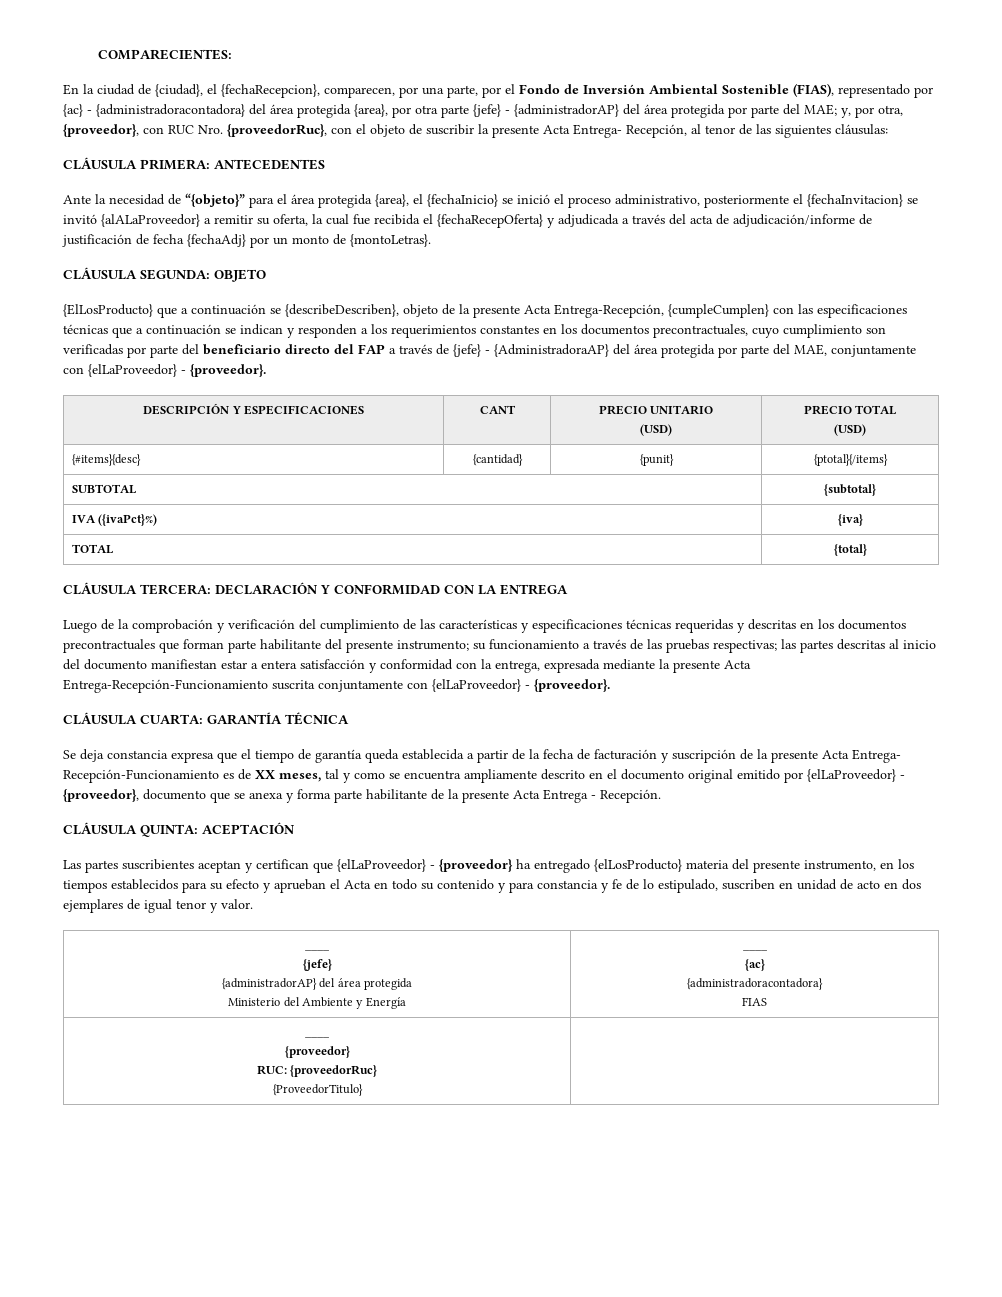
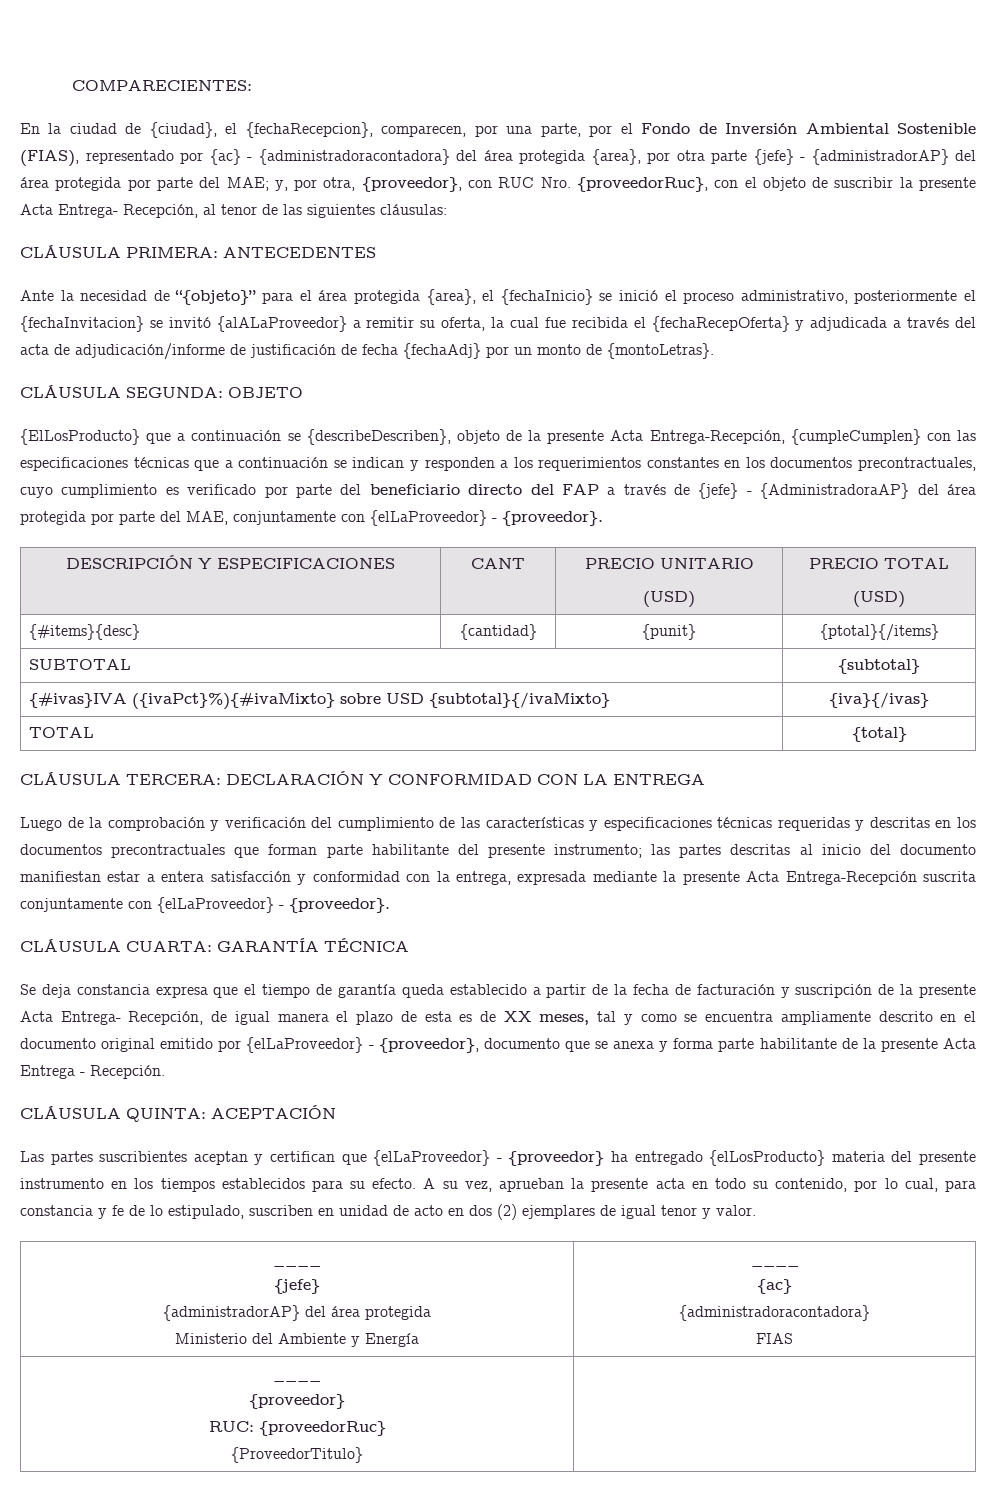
- {ElLosProducto} que a continuación se {describeDescriben}, objeto de la presente Acta Entrega-Recepción, {cumpleCumplen} con las especificaciones técnicas que a continuación se indican y responden a los requerimientos constantes en los documentos precontractuales, cuyo cumplimiento son verificadas por parte del beneficiario directo del FAP a través de {jefe} - {AdministradoraAP} del área protegida por parte del MAE, conjuntamente con {elLaProveedor} - {proveedor}.
+ {ElLosProducto} que a continuación se {describeDescriben}, objeto de la presente Acta Entrega-Recepción, {cumpleCumplen} con las especificaciones técnicas que a continuación se indican y responden a los requerimientos constantes en los documentos precontractuales, cuyo cumplimiento es verificado por parte del beneficiario directo del FAP a través de {jefe} - {AdministradoraAP} del área protegida por parte del MAE, conjuntamente con {elLaProveedor} - {proveedor}.
- IVA ({ivaPct}%) | {iva}
+ {#ivas}IVA ({ivaPct}%){#ivaMixto} sobre USD {subtotal}{/ivaMixto} | {iva}{/ivas}
- Luego de la comprobación y verificación del cumplimiento de las características y especificaciones técnicas requeridas y descritas en los documentos precontractuales que forman parte habilitante del presente instrumento; su funcionamiento a través de las pruebas respectivas; las partes descritas al inicio del documento manifiestan estar a entera satisfacción y conformidad con la entrega, expresada mediante la presente Acta Entrega-Recepción-Funcionamiento suscrita conjuntamente con {elLaProveedor} - {proveedor}.
+ Luego de la comprobación y verificación del cumplimiento de las características y especificaciones técnicas requeridas y descritas en los documentos precontractuales que forman parte habilitante del presente instrumento; las partes descritas al inicio del documento manifiestan estar a entera satisfacción y conformidad con la entrega, expresada mediante la presente Acta Entrega-Recepción suscrita conjuntamente con {elLaProveedor} - {proveedor}.
- Se deja constancia expresa que el tiempo de garantía queda establecida a partir de la fecha de facturación y suscripción de la presente Acta Entrega- Recepción-Funcionamiento es de XX meses, tal y como se encuentra ampliamente descrito en el documento original emitido por {elLaProveedor} - {proveedor}, documento que se anexa y forma parte habilitante de la presente Acta Entrega - Recepción.
+ Se deja constancia expresa que el tiempo de garantía queda establecido a partir de la fecha de facturación y suscripción de la presente Acta Entrega- Recepción, de igual manera el plazo de esta es de XX meses, tal y como se encuentra ampliamente descrito en el documento original emitido por {elLaProveedor} - {proveedor}, documento que se anexa y forma parte habilitante de la presente Acta Entrega - Recepción.
- Las partes suscribientes aceptan y certifican que {elLaProveedor} - {proveedor} ha entregado {elLosProducto} materia del presente instrumento, en los tiempos establecidos para su efecto y aprueban el Acta en todo su contenido y para constancia y fe de lo estipulado, suscriben en unidad de acto en dos ejemplares de igual tenor y valor.
+ Las partes suscribientes aceptan y certifican que {elLaProveedor} - {proveedor} ha entregado {elLosProducto} materia del presente instrumento en los tiempos establecidos para su efecto. A su vez, aprueban la presente acta en todo su contenido, por lo cual, para constancia y fe de lo estipulado, suscriben en unidad de acto en dos (2) ejemplares de igual tenor y valor.

